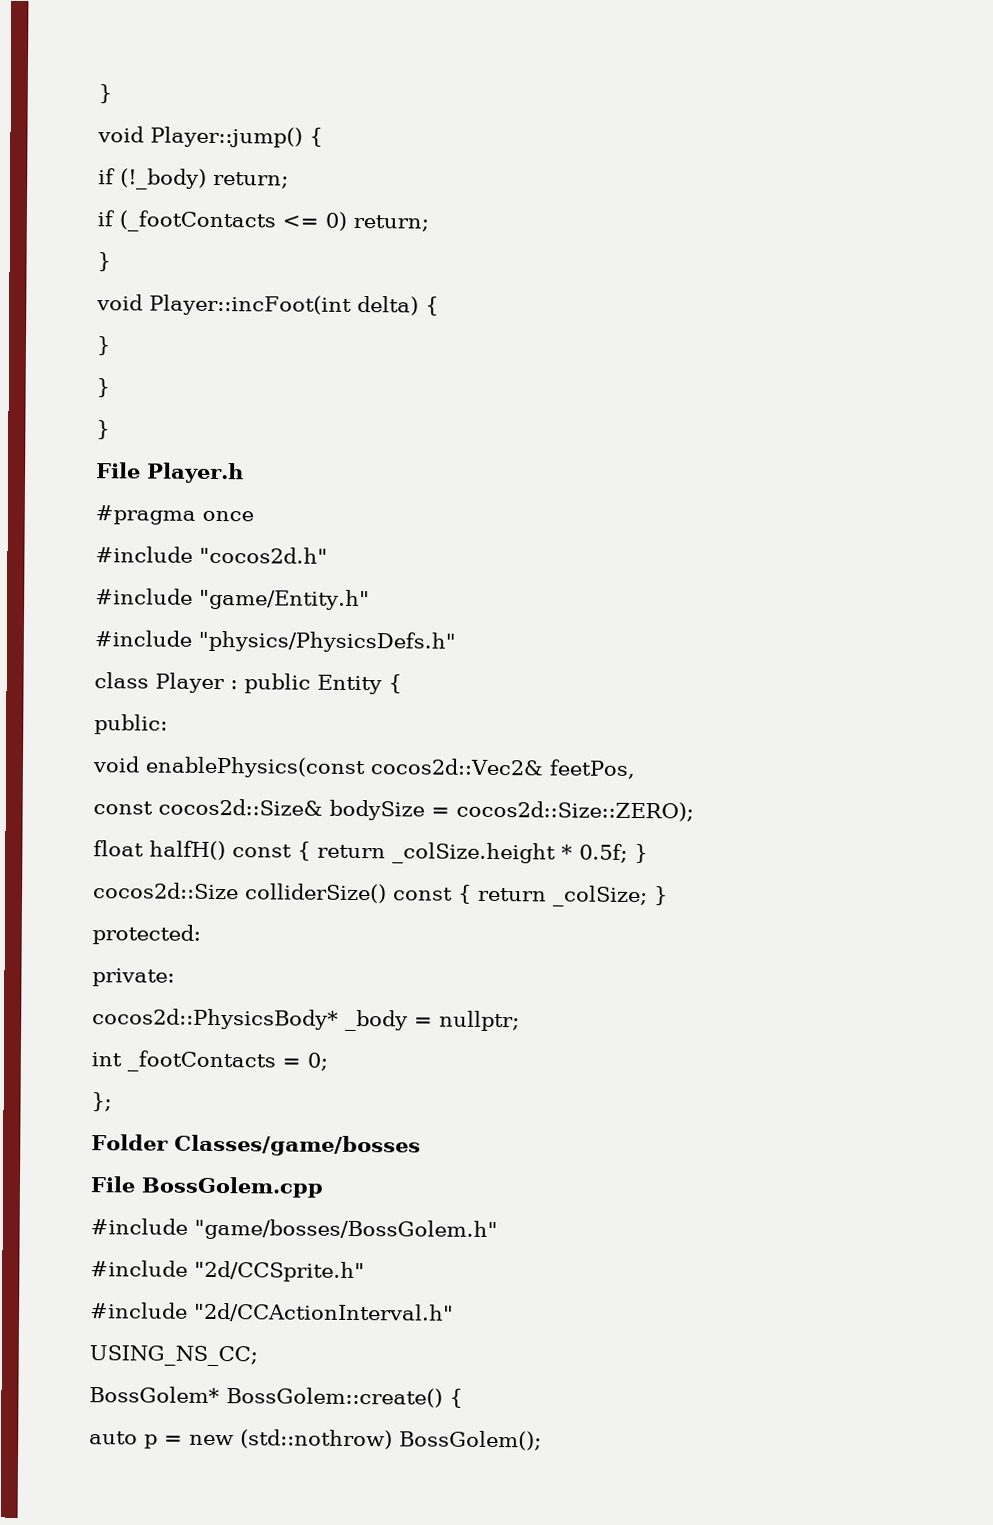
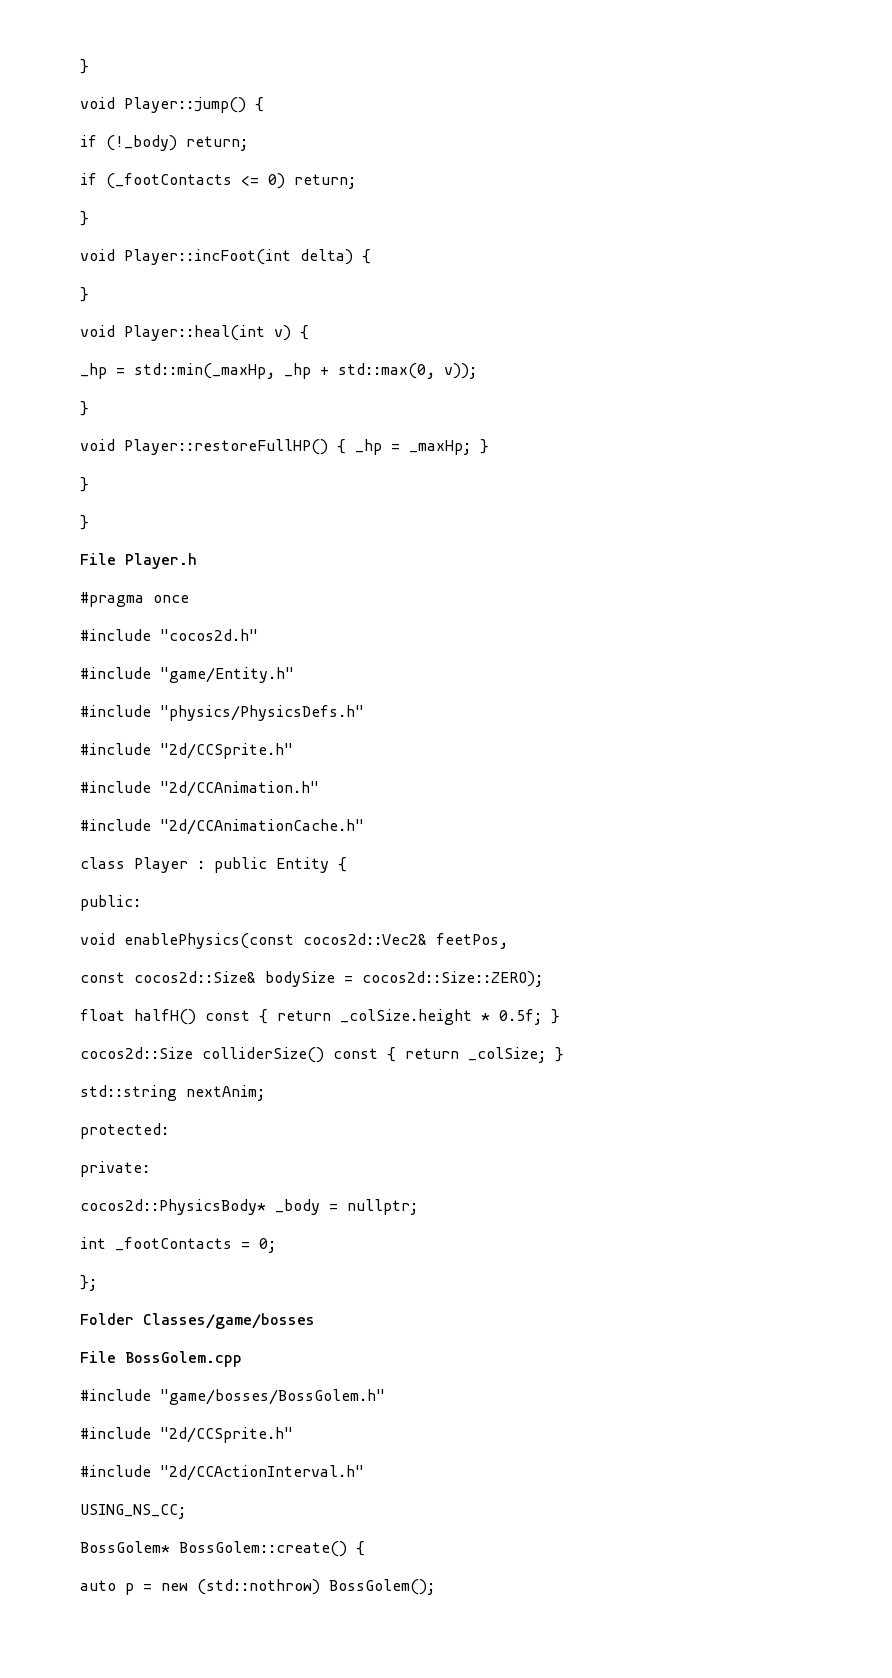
+ void Player::heal(int v) {
+ _hp = std::min(_maxHp, _hp + std::max(0, v));
+ }
+ void Player::restoreFullHP() { _hp = _maxHp; }
  #include "physics/PhysicsDefs.h"
+ #include "2d/CCSprite.h"
+ #include "2d/CCAnimation.h"
+ #include "2d/CCAnimationCache.h"
+ std::string nextAnim;

